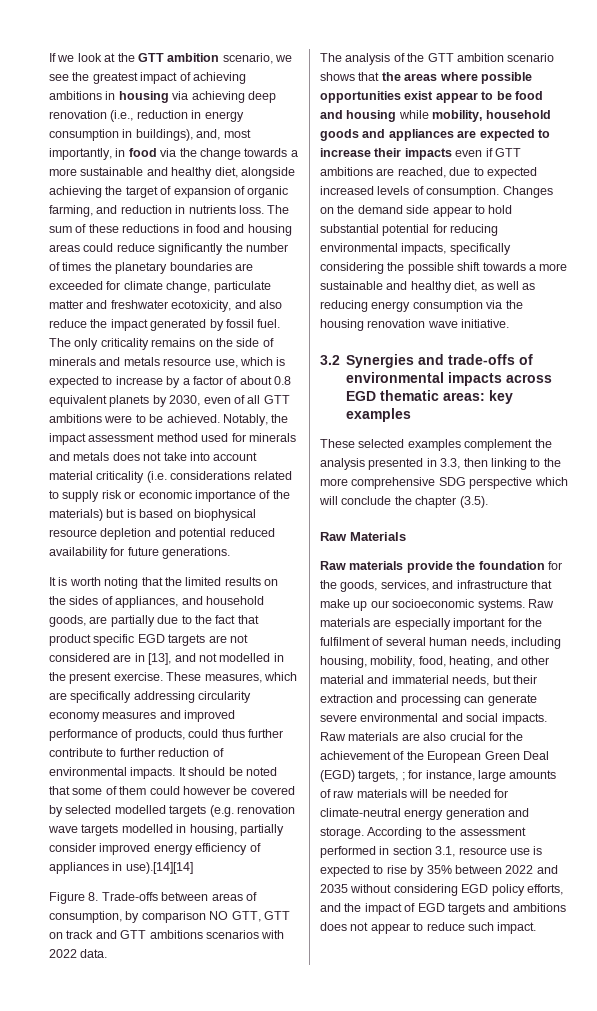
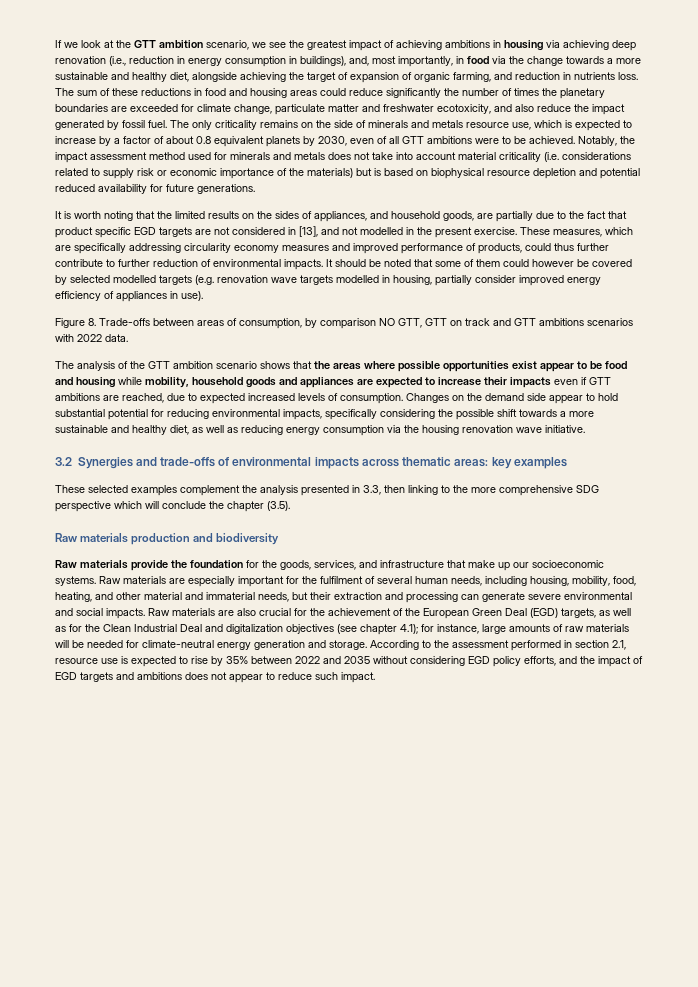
- It is worth noting that the limited results on the sides of appliances, and household goods, are partially due to the fact that product specific EGD targets are not considered are in [13], and not modelled in the present exercise.
+ It is worth noting that the limited results on the sides of appliances, and household goods, are partially due to the fact that product specific EGD targets are not considered in [13], and not modelled in the present exercise.
- It should be noted that some of them could however be covered by selected modelled targets (e.g. renovation wave targets modelled in housing, partially consider improved energy efficiency of appliances in use).[14][14]
+ It should be noted that some of them could however be covered by selected modelled targets (e.g. renovation wave targets modelled in housing, partially consider improved energy efficiency of appliances in use).
- 3.2 Synergies and trade-offs of environmental impacts across EGD thematic areas: key examples
+ 3.2 Synergies and trade-offs of environmental impacts across thematic areas: key examples
- Raw Materials
+ Raw materials production and biodiversity
- Raw materials are also crucial for the achievement of the European Green Deal (EGD) targets, ; for instance, large amounts of raw materials will be needed for climate-neutral energy generation and storage.
+ Raw materials are also crucial for the achievement of the European Green Deal (EGD) targets, as well as for the Clean Industrial Deal and digitalization objectives (see chapter 4.1); for instance, large amounts of raw materials will be needed for climate-neutral energy generation and storage.
- According to the assessment performed in section 3.1, resource use is expected to rise by 35% between 2022 and 2035 without considering EGD policy efforts, and the impact of EGD targets and ambitions does not appear to reduce such impact.
+ According to the assessment performed in section 2.1, resource use is expected to rise by 35% between 2022 and 2035 without considering EGD policy efforts, and the impact of EGD targets and ambitions does not appear to reduce such impact.

